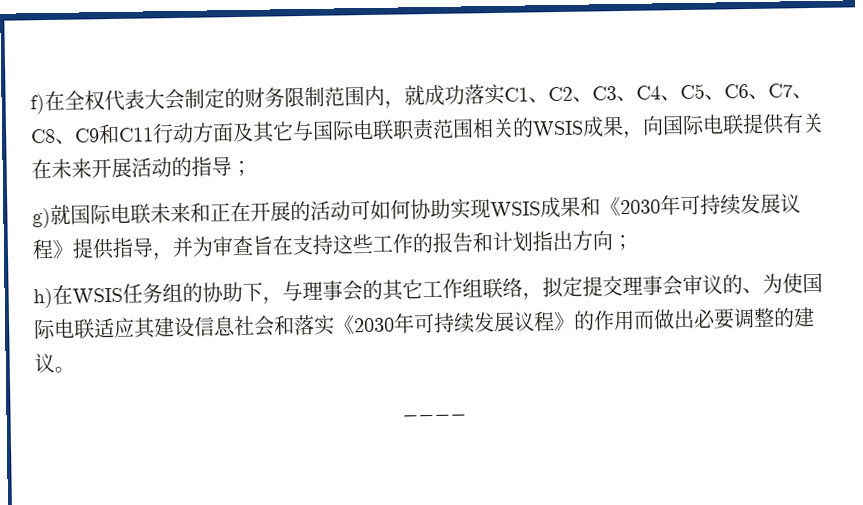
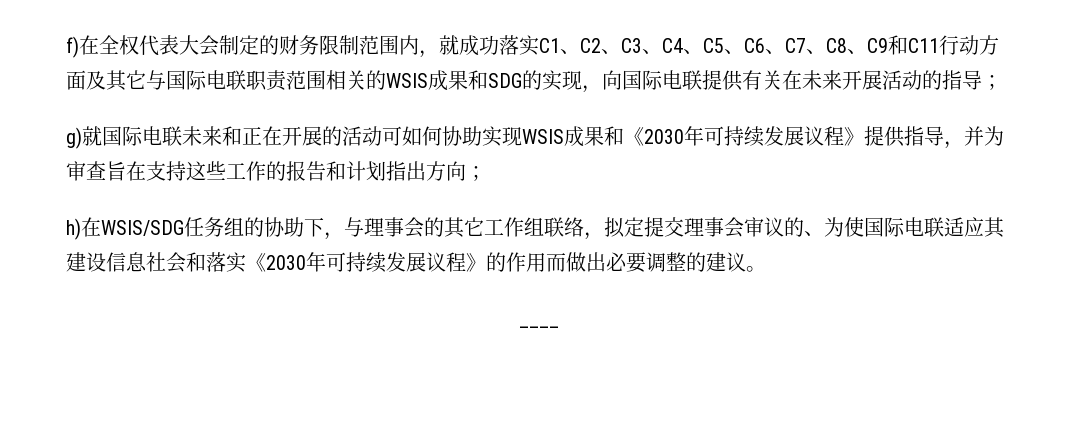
- f)在全权代表大会制定的财务限制范围内，就成功落实C1、C2、C3、C4、C5、C6、C7、C8、C9和C11行动方面及其它与国际电联职责范围相关的WSIS成果，向国际电联提供有关在未来开展活动的指导；
+ f)在全权代表大会制定的财务限制范围内，就成功落实C1、C2、C3、C4、C5、C6、C7、C8、C9和C11行动方面及其它与国际电联职责范围相关的WSIS成果和SDG的实现，向国际电联提供有关在未来开展活动的指导；
- h)在WSIS任务组的协助下，与理事会的其它工作组联络，拟定提交理事会审议的、为使国际电联适应其建设信息社会和落实《2030年可持续发展议程》的作用而做出必要调整的建议。
+ h)在WSIS/SDG任务组的协助下，与理事会的其它工作组联络，拟定提交理事会审议的、为使国际电联适应其建设信息社会和落实《2030年可持续发展议程》的作用而做出必要调整的建议。

